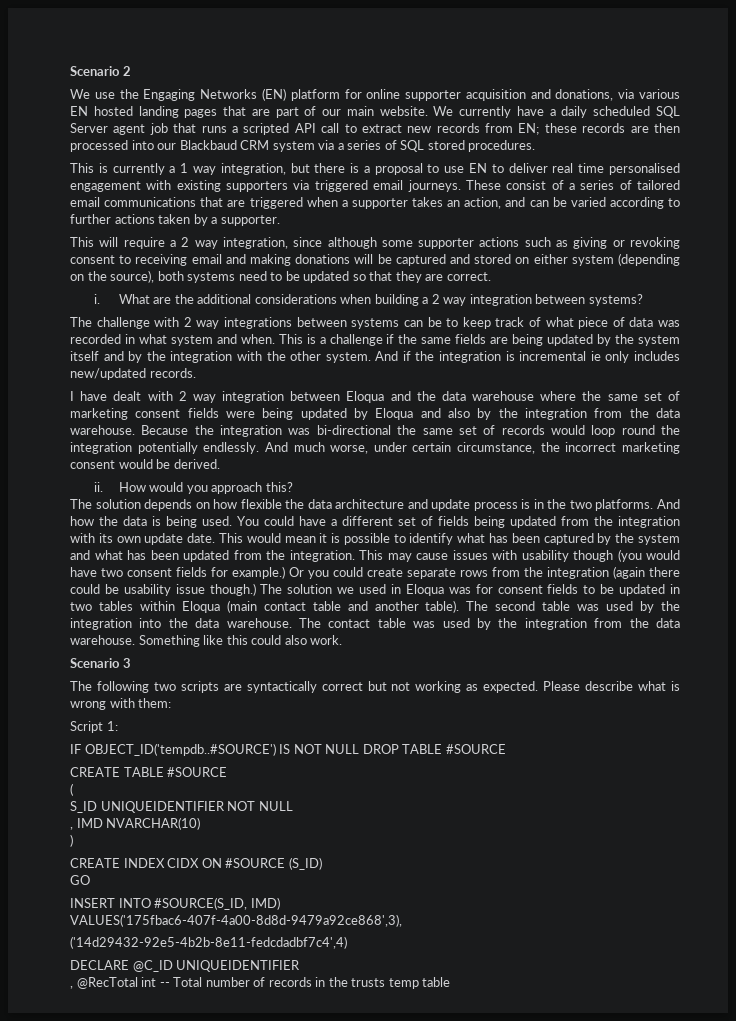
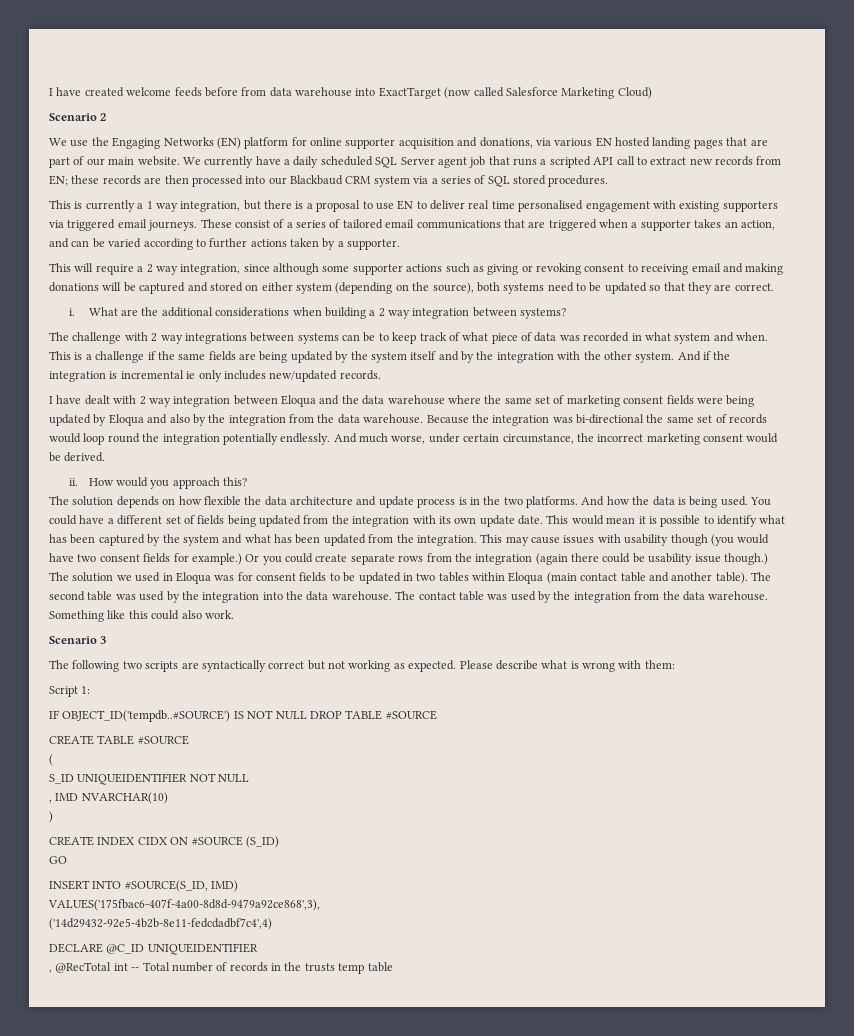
+ I have created welcome feeds before from data warehouse into ExactTarget (now called Salesforce Marketing Cloud)

